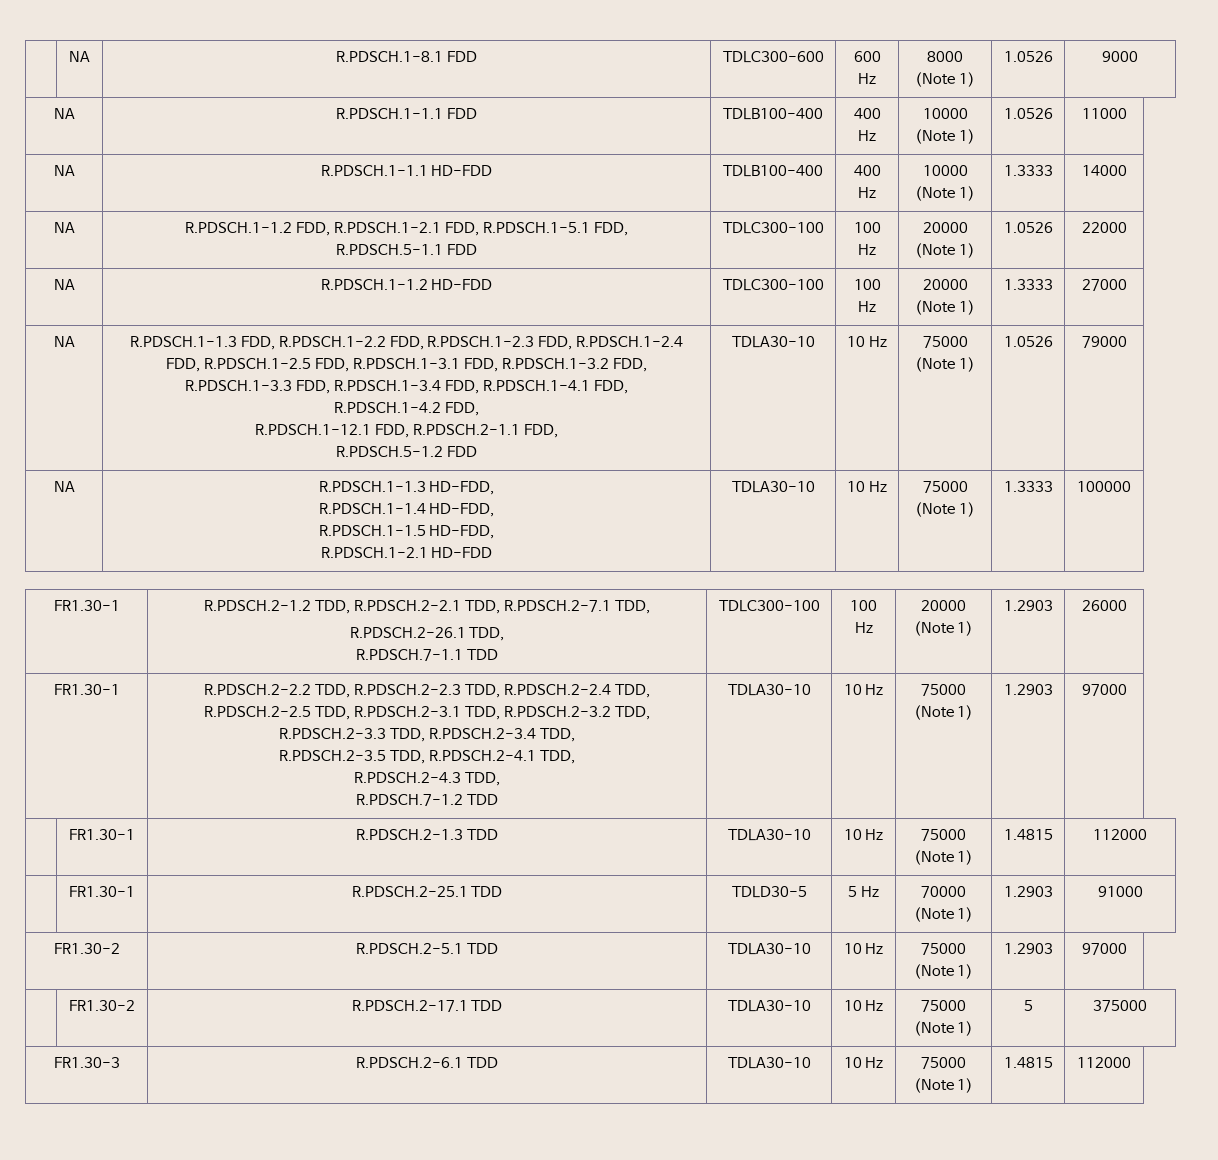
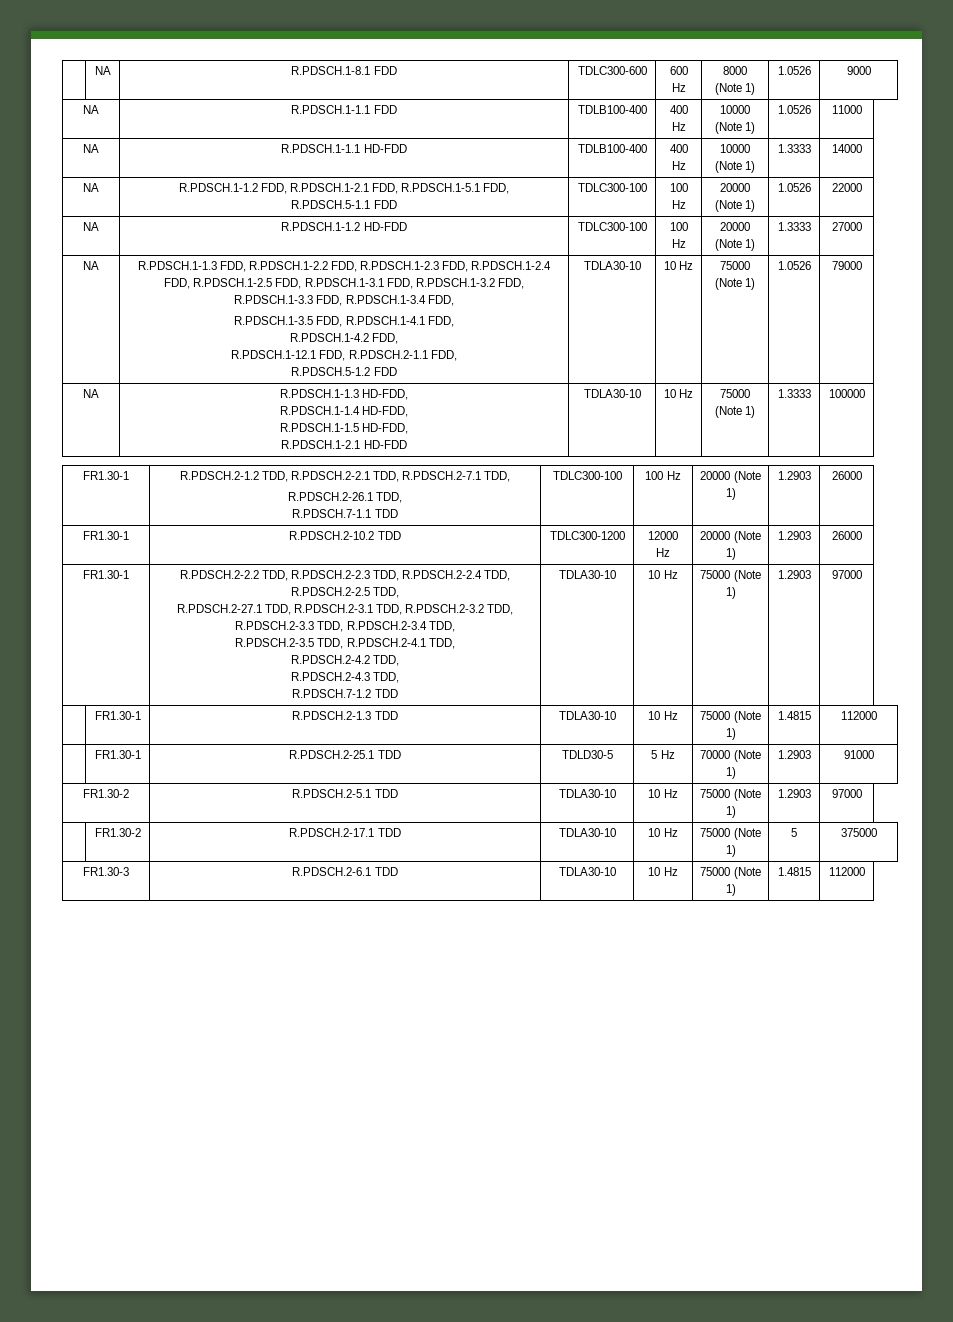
- NA | R.PDSCH.1-1.3 FDD, R.PDSCH.1-2.2 FDD, R.PDSCH.1-2.3 FDD, R.PDSCH.1-2.4 FDD, R.PDSCH.1-2.5 FDD, R.PDSCH.1-3.1 FDD, R.PDSCH.1-3.2 FDD, R.PDSCH.1-3.3 FDD, R.PDSCH.1-3.4 FDD, R.PDSCH.1-4.1 FDD,
+ NA | R.PDSCH.1-1.3 FDD, R.PDSCH.1-2.2 FDD, R.PDSCH.1-2.3 FDD, R.PDSCH.1-2.4 FDD, R.PDSCH.1-2.5 FDD, R.PDSCH.1-3.1 FDD, R.PDSCH.1-3.2 FDD, R.PDSCH.1-3.3 FDD, R.PDSCH.1-3.4 FDD,
+ R.PDSCH.1-3.5 FDD, R.PDSCH.1-4.1 FDD,
+ FR1.30-1 | R.PDSCH.2-10.2 TDD | TDLC300-1200 | 12000 Hz | 20000 (Note 1) | 1.2903 | 26000
- FR1.30-1 | R.PDSCH.2-2.2 TDD, R.PDSCH.2-2.3 TDD, R.PDSCH.2-2.4 TDD, R.PDSCH.2-2.5 TDD, R.PDSCH.2-3.1 TDD, R.PDSCH.2-3.2 TDD, R.PDSCH.2-3.3 TDD, R.PDSCH.2-3.4 TDD,
+ FR1.30-1 | R.PDSCH.2-2.2 TDD, R.PDSCH.2-2.3 TDD, R.PDSCH.2-2.4 TDD, R.PDSCH.2-2.5 TDD,
+ R.PDSCH.2-27.1 TDD, R.PDSCH.2-3.1 TDD, R.PDSCH.2-3.2 TDD, R.PDSCH.2-3.3 TDD, R.PDSCH.2-3.4 TDD,
  R.PDSCH.2-3.5 TDD, R.PDSCH.2-4.1 TDD,
+ R.PDSCH.2-4.2 TDD,

